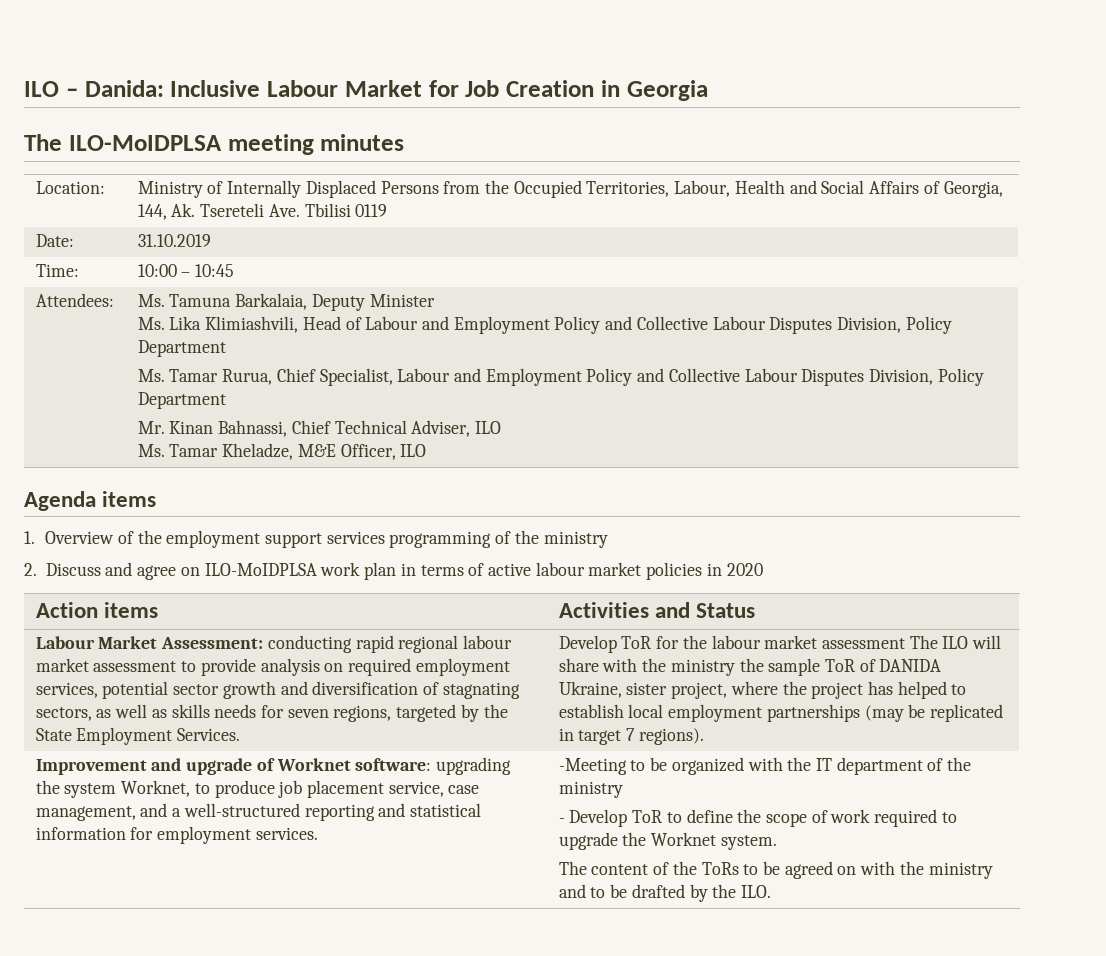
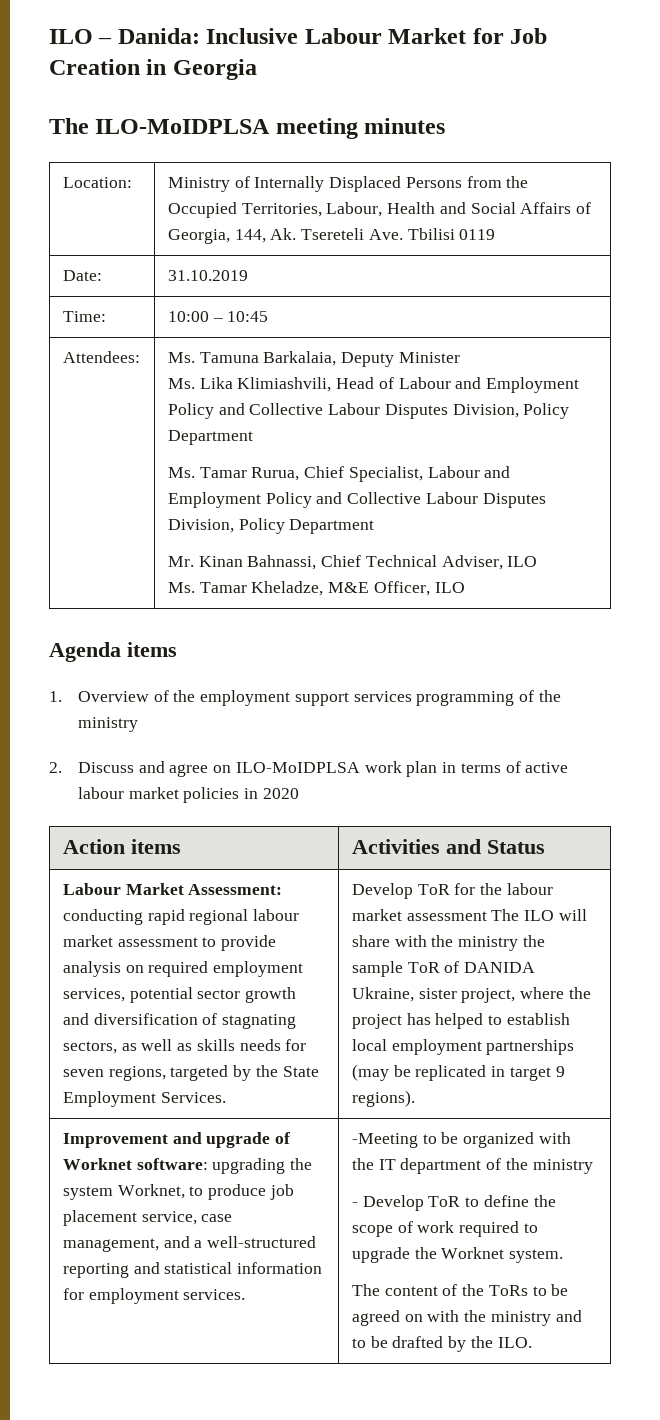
- Develop ToR for the labour market assessment The ILO will share with the ministry the sample ToR of DANIDA Ukraine, sister project, where the project has helped to establish local employment partnerships (may be replicated in target 7 regions).
+ Develop ToR for the labour market assessment The ILO will share with the ministry the sample ToR of DANIDA Ukraine, sister project, where the project has helped to establish local employment partnerships (may be replicated in target 9 regions).

